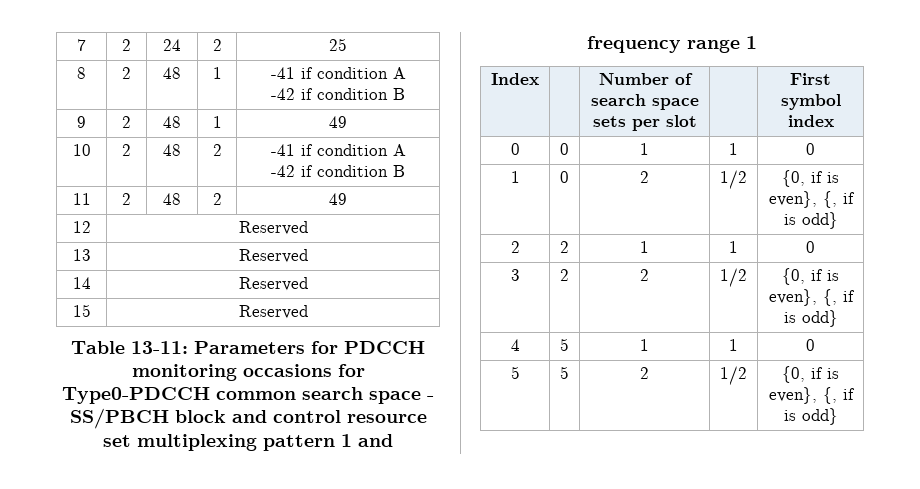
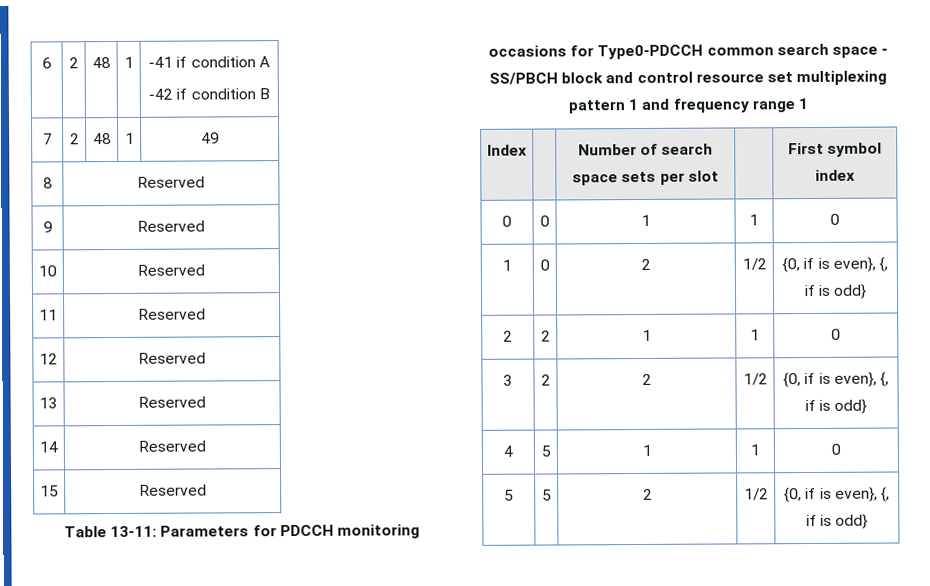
- 7 | 2 | 24 | 2 | 25
- 8 | 2 | 48 | 1 | -41 if condition A
+ 6 | 2 | 48 | 1 | -41 if condition A
- 9 | 2 | 48 | 1 | 49
+ 7 | 2 | 48 | 1 | 49
- 10 | 2 | 48 | 2 | -41 if condition A
- -42 if condition B
- 11 | 2 | 48 | 2 | 49
+ 8 | Reserved
+ 9 | Reserved
+ 10 | Reserved
+ 11 | Reserved

